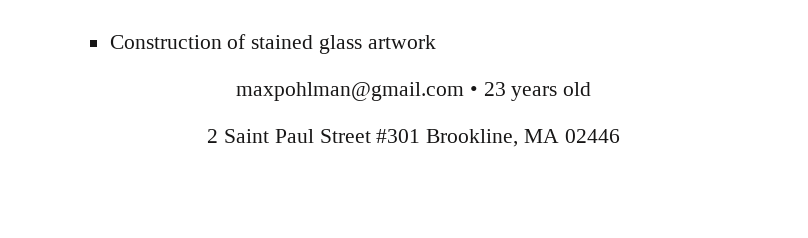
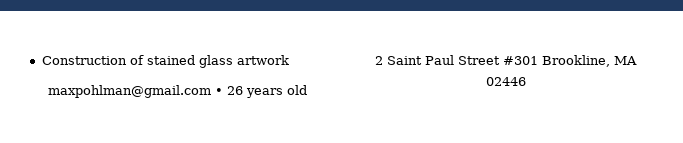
- maxpohlman@gmail.com • 23 years old
+ maxpohlman@gmail.com • 26 years old

